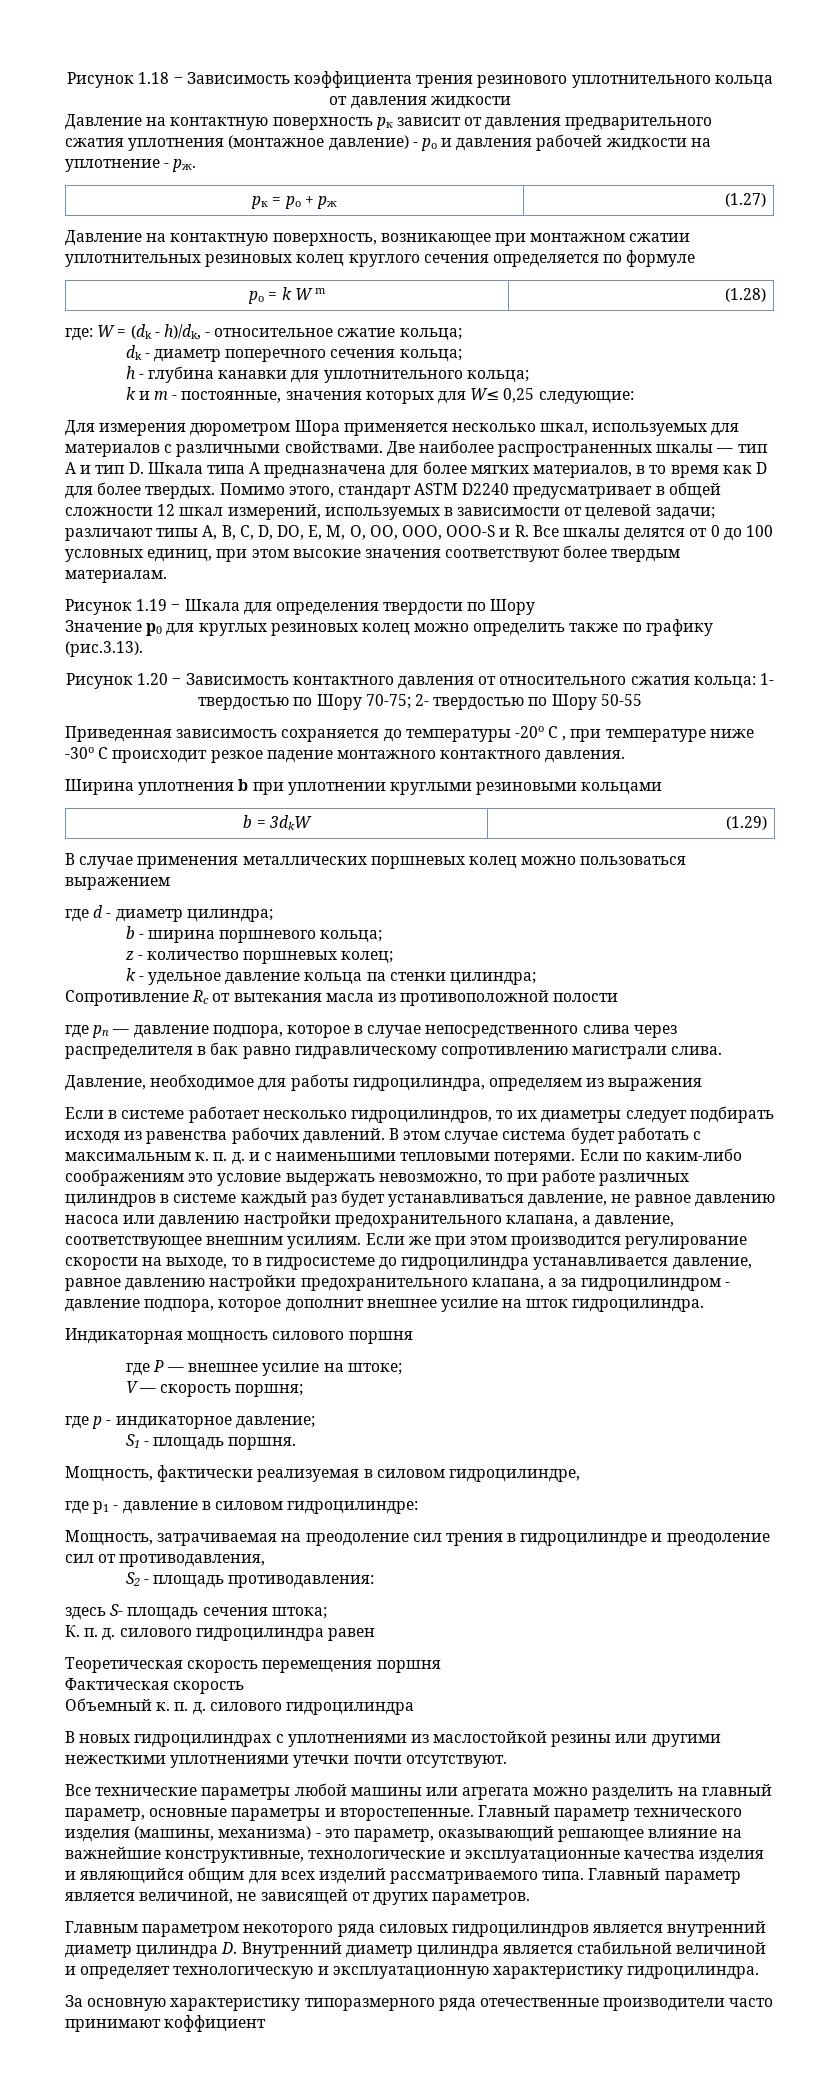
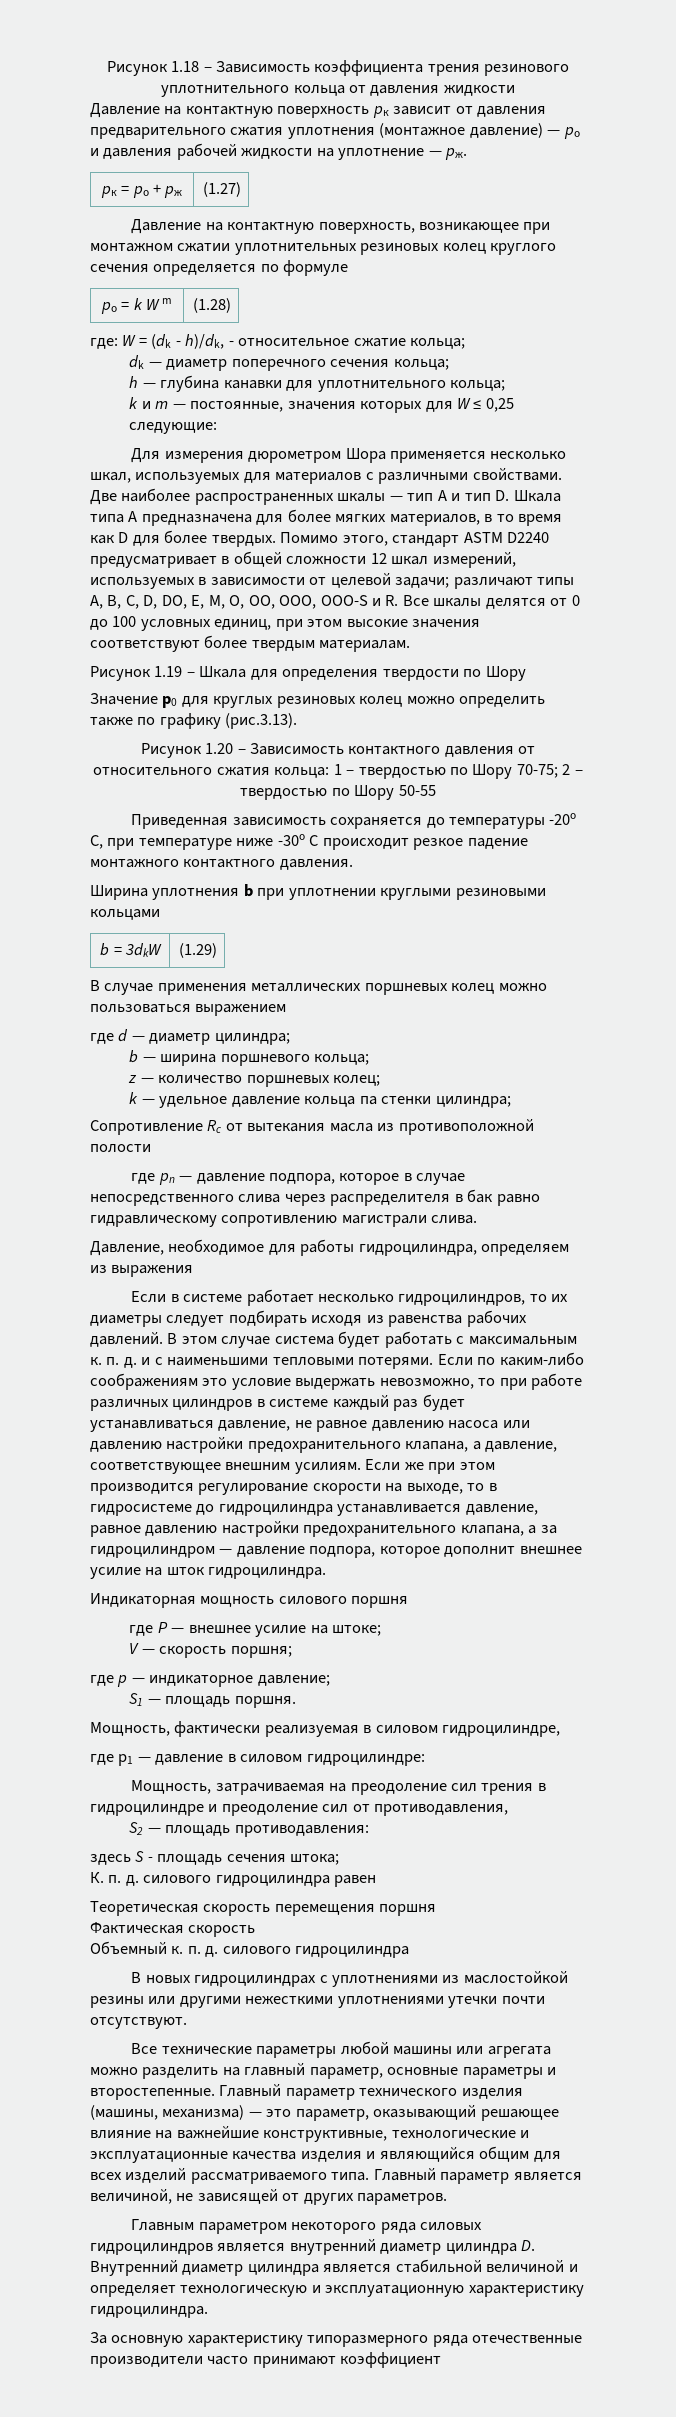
- Давление на контактную поверхность pк зависит от давления предварительного сжатия уплотнения (монтажное давление) - pо и давления рабочей жидкости на уплотнение - pж.
+ Давление на контактную поверхность pк зависит от давления предварительного сжатия уплотнения (монтажное давление) — pо и давления рабочей жидкости на уплотнение — pж.
- dk - диаметр поперечного сечения кольца;
+ dk — диаметр поперечного сечения кольца;
- h - глубина канавки для уплотнительного кольца;
+ h — глубина канавки для уплотнительного кольца;
- k и m - постоянные, значения которых для W≤ 0,25 следующие:
+ k и m — постоянные, значения которых для W ≤ 0,25 следующие:
- Рисунок 1.20 ‒ Зависимость контактного давления от относительного сжатия кольца: 1- твердостью по Шору 70-75; 2- твердостью по Шору 50-55
+ Рисунок 1.20 ‒ Зависимость контактного давления от относительного сжатия кольца: 1 ‒ твердостью по Шору 70-75; 2 ‒ твердостью по Шору 50-55
- Приведенная зависимость сохраняется до температуры -20о С , при температуре ниже -30о С происходит резкое падение монтажного контактного давления.
+ Приведенная зависимость сохраняется до температуры -20о С, при температуре ниже -30о С происходит резкое падение монтажного контактного давления.
- где d - диаметр цилиндра;
+ где d — диаметр цилиндра;
- b - ширина поршневого кольца;
+ b — ширина поршневого кольца;
- z - количество поршневых колец;
+ z — количество поршневых колец;
- k - удельное давление кольца па стенки цилиндра;
+ k — удельное давление кольца па стенки цилиндра;
- Если же при этом производится регулирование скорости на выходе, то в гидросистеме до гидроцилиндра устанавливается давление, равное давлению настройки предохранительного клапана, а за гидроцилиндром - давление подпора, которое дополнит внешнее усилие на шток гидроцилиндра.
+ Если же при этом производится регулирование скорости на выходе, то в гидросистеме до гидроцилиндра устанавливается давление, равное давлению настройки предохранительного клапана, а за гидроцилиндром — давление подпора, которое дополнит внешнее усилие на шток гидроцилиндра.
- где р - индикаторное давление;
+ где р — индикаторное давление;
- S1 - площадь поршня.
+ S1 — площадь поршня.
- где p1 - давление в силовом гидроцилиндре:
+ где p1 — давление в силовом гидроцилиндре:
- S2 - площадь противодавления:
+ S2 — площадь противодавления:
- здесь S- площадь сечения штока;
+ здесь S - площадь сечения штока;
- Главный параметр технического изделия (машины, механизма) - это параметр, оказывающий решающее влияние на важнейшие конструктивные, технологические и эксплуатационные качества изделия и являющийся общим для всех изделий рассматриваемого типа.
+ Главный параметр технического изделия (машины, механизма) — это параметр, оказывающий решающее влияние на важнейшие конструктивные, технологические и эксплуатационные качества изделия и являющийся общим для всех изделий рассматриваемого типа.
- За основную характеристику типоразмерного ряда отечественные производители часто принимают коффициент
+ За основную характеристику типоразмерного ряда отечественные производители часто принимают коэффициент

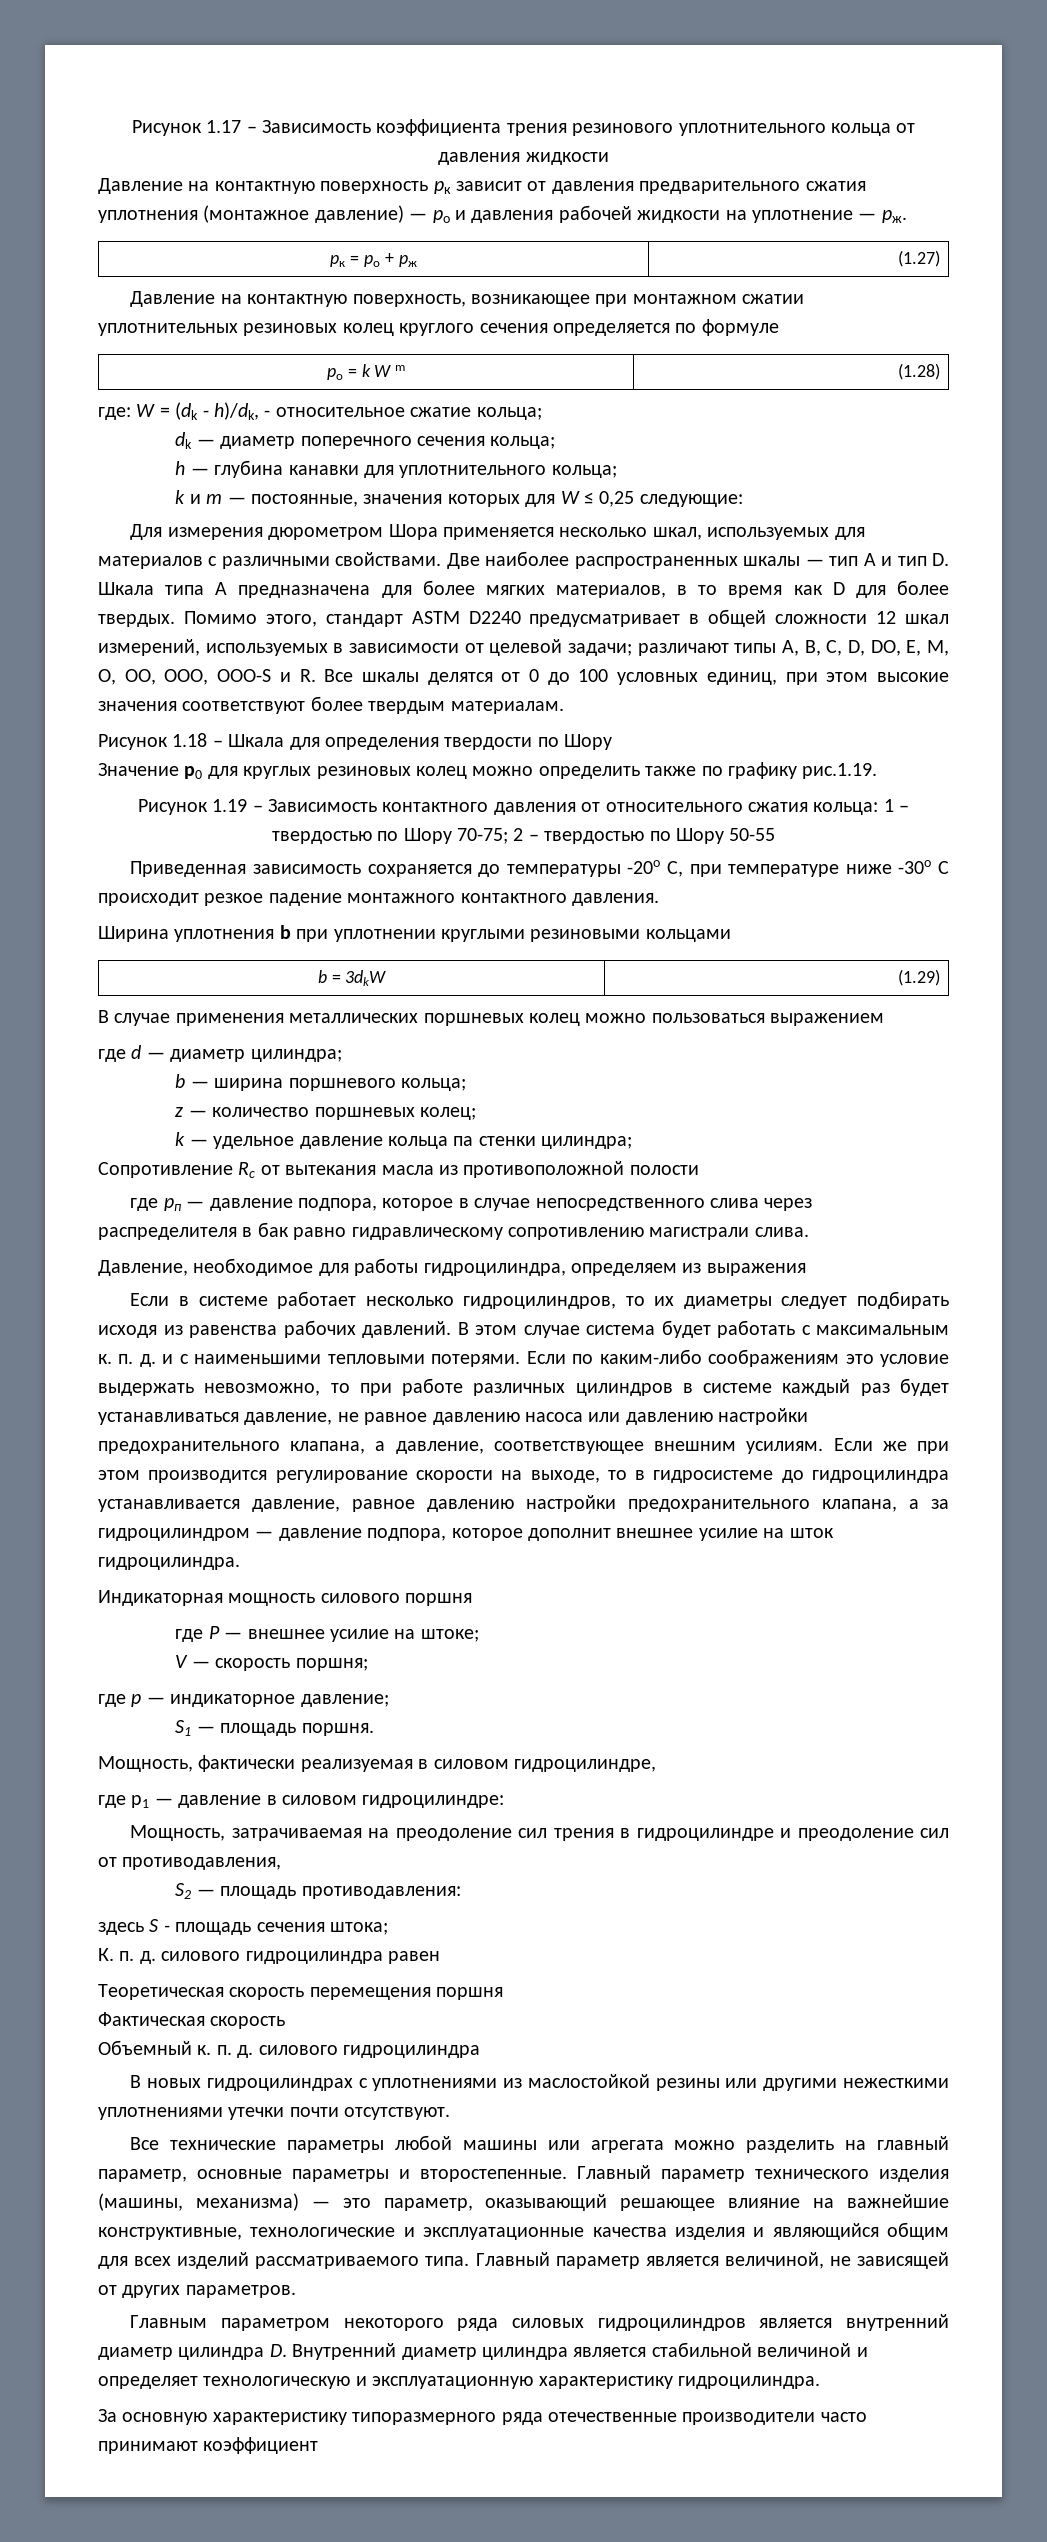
- Рисунок 1.18 ‒ Зависимость коэффициента трения резинового уплотнительного кольца от давления жидкости
+ Рисунок 1.17 ‒ Зависимость коэффициента трения резинового уплотнительного кольца от давления жидкости
- Рисунок 1.19 ‒ Шкала для определения твердости по Шору
+ Рисунок 1.18 ‒ Шкала для определения твердости по Шору
- Значение p0 для круглых резиновых колец можно определить также по графику (рис.3.13).
- Рисунок 1.20 ‒ Зависимость контактного давления от относительного сжатия кольца: 1 ‒ твердостью по Шору 70-75; 2 ‒ твердостью по Шору 50-55
+ Значение p0 для круглых резиновых колец можно определить также по графику рис.1.19.
+ Рисунок 1.19 ‒ Зависимость контактного давления от относительного сжатия кольца: 1 ‒ твердостью по Шору 70-75; 2 ‒ твердостью по Шору 50-55

